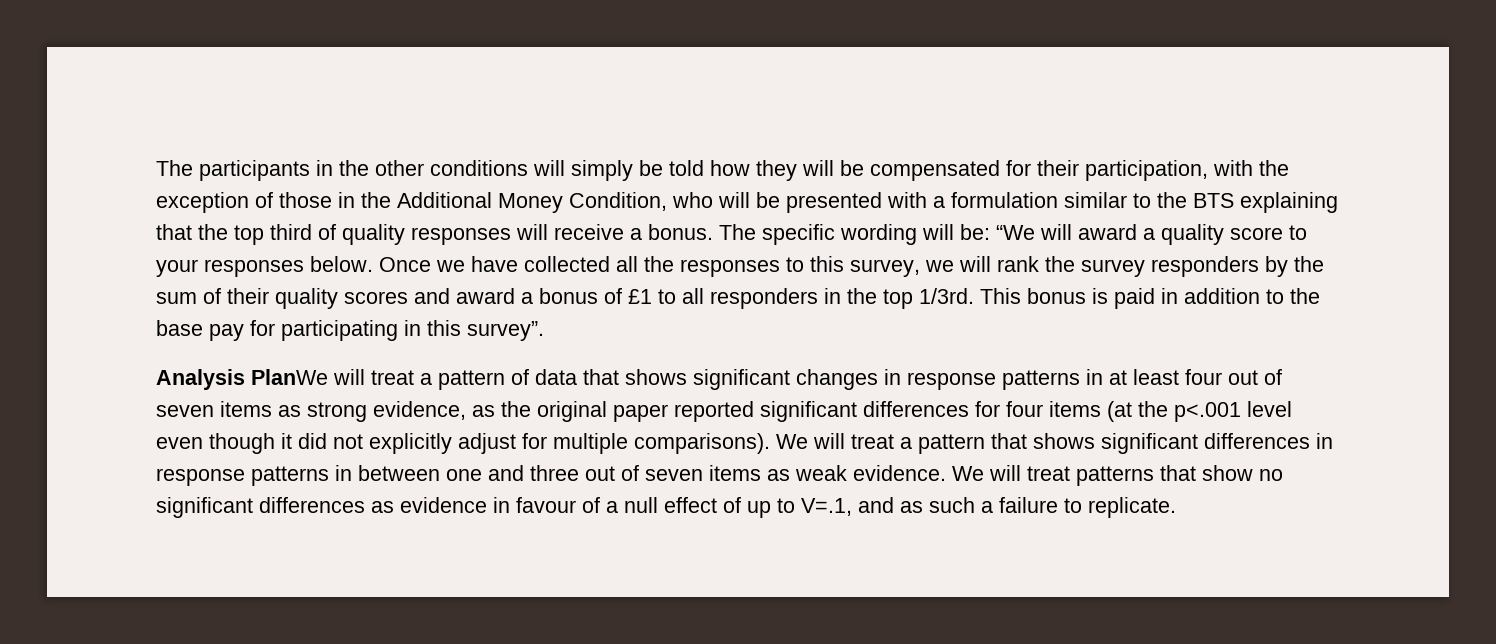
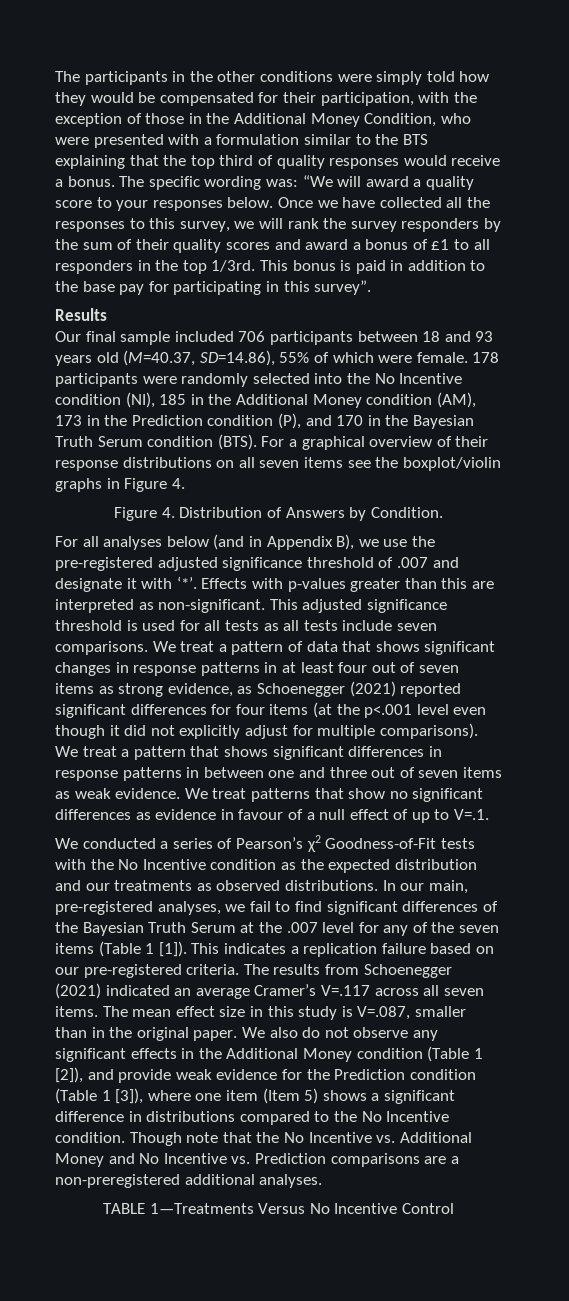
- The participants in the other conditions will simply be told how they will be compensated for their participation, with the exception of those in the Additional Money Condition, who will be presented with a formulation similar to the BTS explaining that the top third of quality responses will receive a bonus.
+ The participants in the other conditions were simply told how they would be compensated for their participation, with the exception of those in the Additional Money Condition, who were presented with a formulation similar to the BTS explaining that the top third of quality responses would receive a bonus.
- The specific wording will be: “We will award a quality score to your responses below.
+ The specific wording was: “We will award a quality score to your responses below.
- Analysis PlanWe will treat a pattern of data that shows significant changes in response patterns in at least four out of seven items as strong evidence, as the original paper reported significant differences for four items (at the p<.001 level even though it did not explicitly adjust for multiple comparisons).
+ Results
+ Our final sample included 706 participants between 18 and 93 years old (M=40.37, SD=14.86), 55% of which were female. 178 participants were randomly selected into the No Incentive condition (NI), 185 in the Additional Money condition (AM), 173 in the Prediction condition (P), and 170 in the Bayesian Truth Serum condition (BTS). For a graphical overview of their response distributions on all seven items see the boxplot/violin graphs in Figure 4.
+ Figure 4. Distribution of Answers by Condition.
+ For all analyses below (and in Appendix B), we use the pre-registered adjusted significance threshold of .007 and designate it with ‘*’. Effects with p-values greater than this are interpreted as non-significant. This adjusted significance threshold is used for all tests as all tests include seven comparisons. We treat a pattern of data that shows significant changes in response patterns in at least four out of seven items as strong evidence, as Schoenegger (2021) reported significant differences for four items (at the p<.001 level even though it did not explicitly adjust for multiple comparisons).
- We will treat a pattern that shows significant differences in response patterns in between one and three out of seven items as weak evidence.
+ We treat a pattern that shows significant differences in response patterns in between one and three out of seven items as weak evidence.
- We will treat patterns that show no significant differences as evidence in favour of a null effect of up to V=.1, and as such a failure to replicate.
+ We treat patterns that show no significant differences as evidence in favour of a null effect of up to V=.1.
+ We conducted a series of Pearson’s χ2 Goodness-of-Fit tests with the No Incentive condition as the expected distribution and our treatments as observed distributions. In our main, pre-registered analyses, we fail to find significant differences of the Bayesian Truth Serum at the .007 level for any of the seven items (Table 1 [1]). This indicates a replication failure based on our pre-registered criteria. The results from Schoenegger (2021) indicated an average Cramer’s V=.117 across all seven items. The mean effect size in this study is V=.087, smaller than in the original paper. We also do not observe any significant effects in the Additional Money condition (Table 1 [2]), and provide weak evidence for the Prediction condition (Table 1 [3]), where one item (Item 5) shows a significant difference in distributions compared to the No Incentive condition. Though note that the No Incentive vs. Additional Money and No Incentive vs. Prediction comparisons are a non-preregistered additional analyses.
+ TABLE 1—Treatments Versus No Incentive Control

